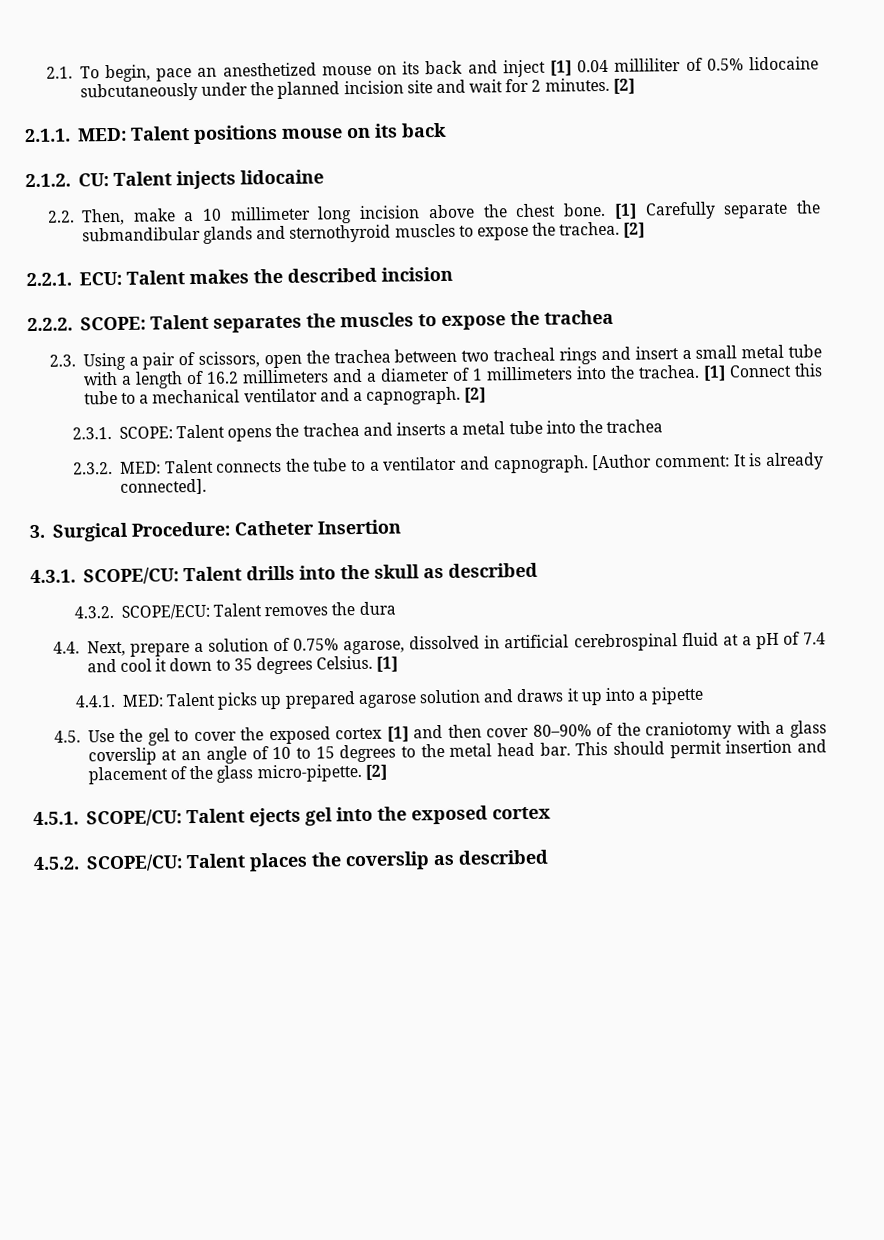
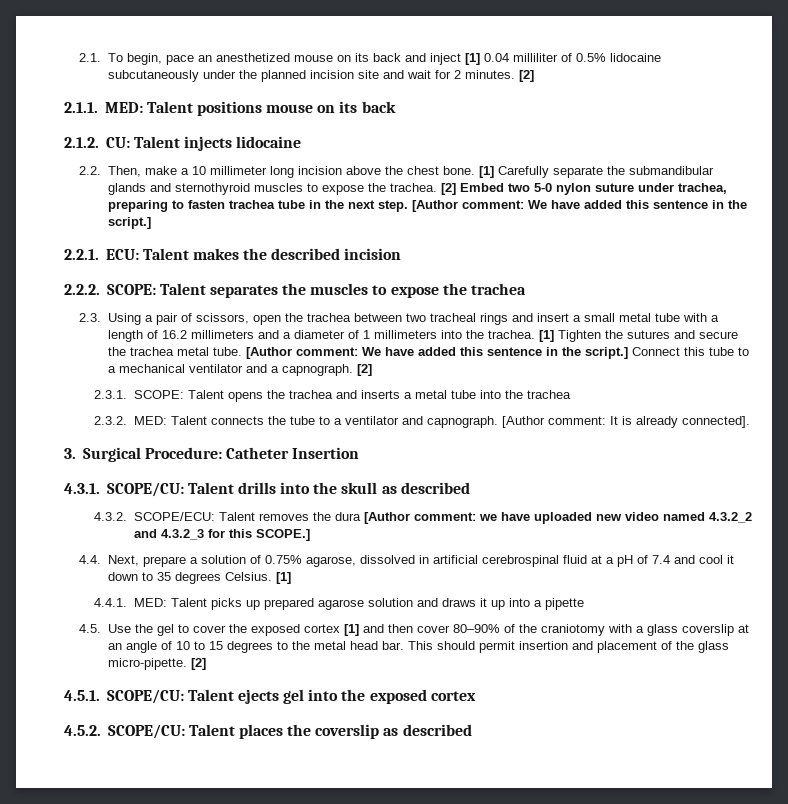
- [1] Carefully separate the submandibular glands and sternothyroid muscles to expose the trachea. [2]
+ [1] Carefully separate the submandibular glands and sternothyroid muscles to expose the trachea. [2] Embed two 5-0 nylon suture under trachea, preparing to fasten trachea tube in the next step. [Author comment: We have added this sentence in the script.]
- [1] Connect this tube to a mechanical ventilator and a capnograph.
+ [1] Tighten the sutures and secure the trachea metal tube. [Author comment: We have added this sentence in the script.] Connect this tube to a mechanical ventilator and a capnograph.
- 4.3.2. SCOPE/ECU: Talent removes the dura
+ 4.3.2. SCOPE/ECU: Talent removes the dura [Author comment: we have uploaded new video named 4.3.2_2 and 4.3.2_3 for this SCOPE.]

